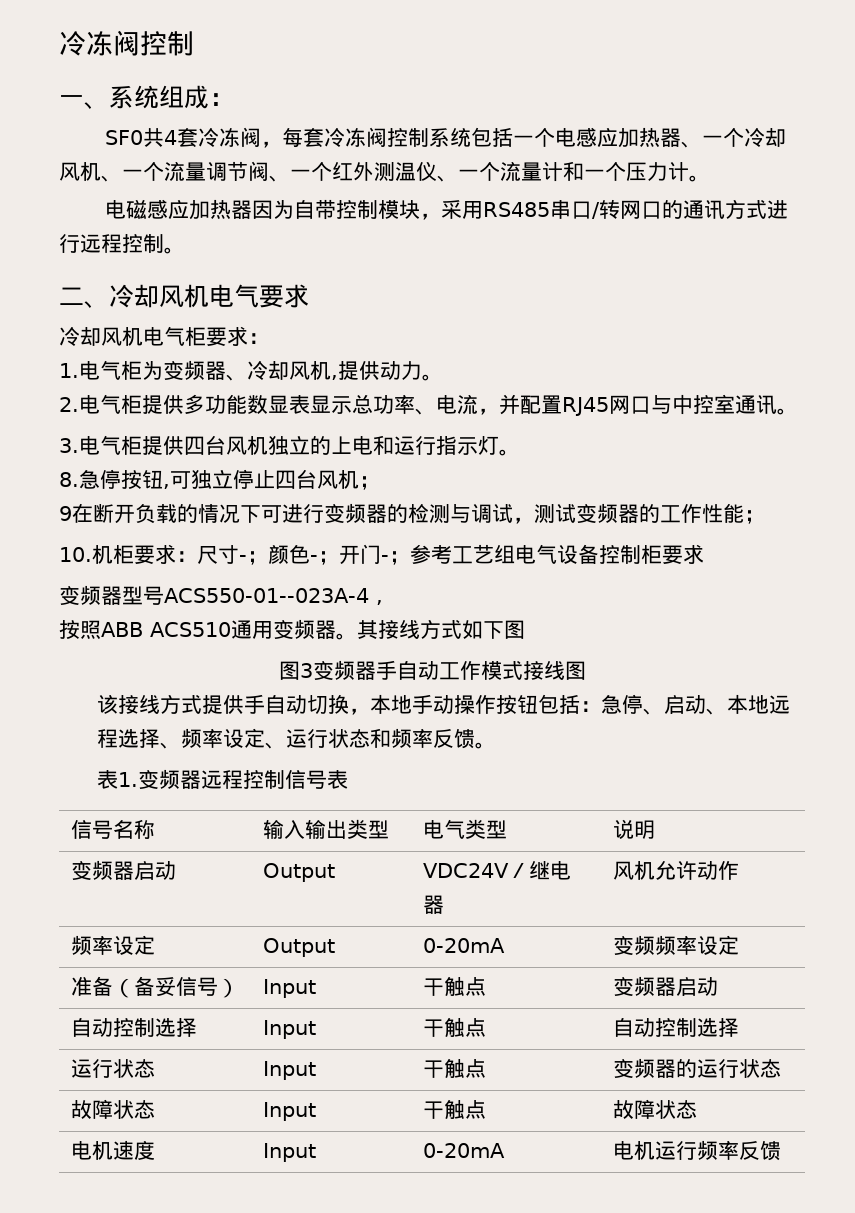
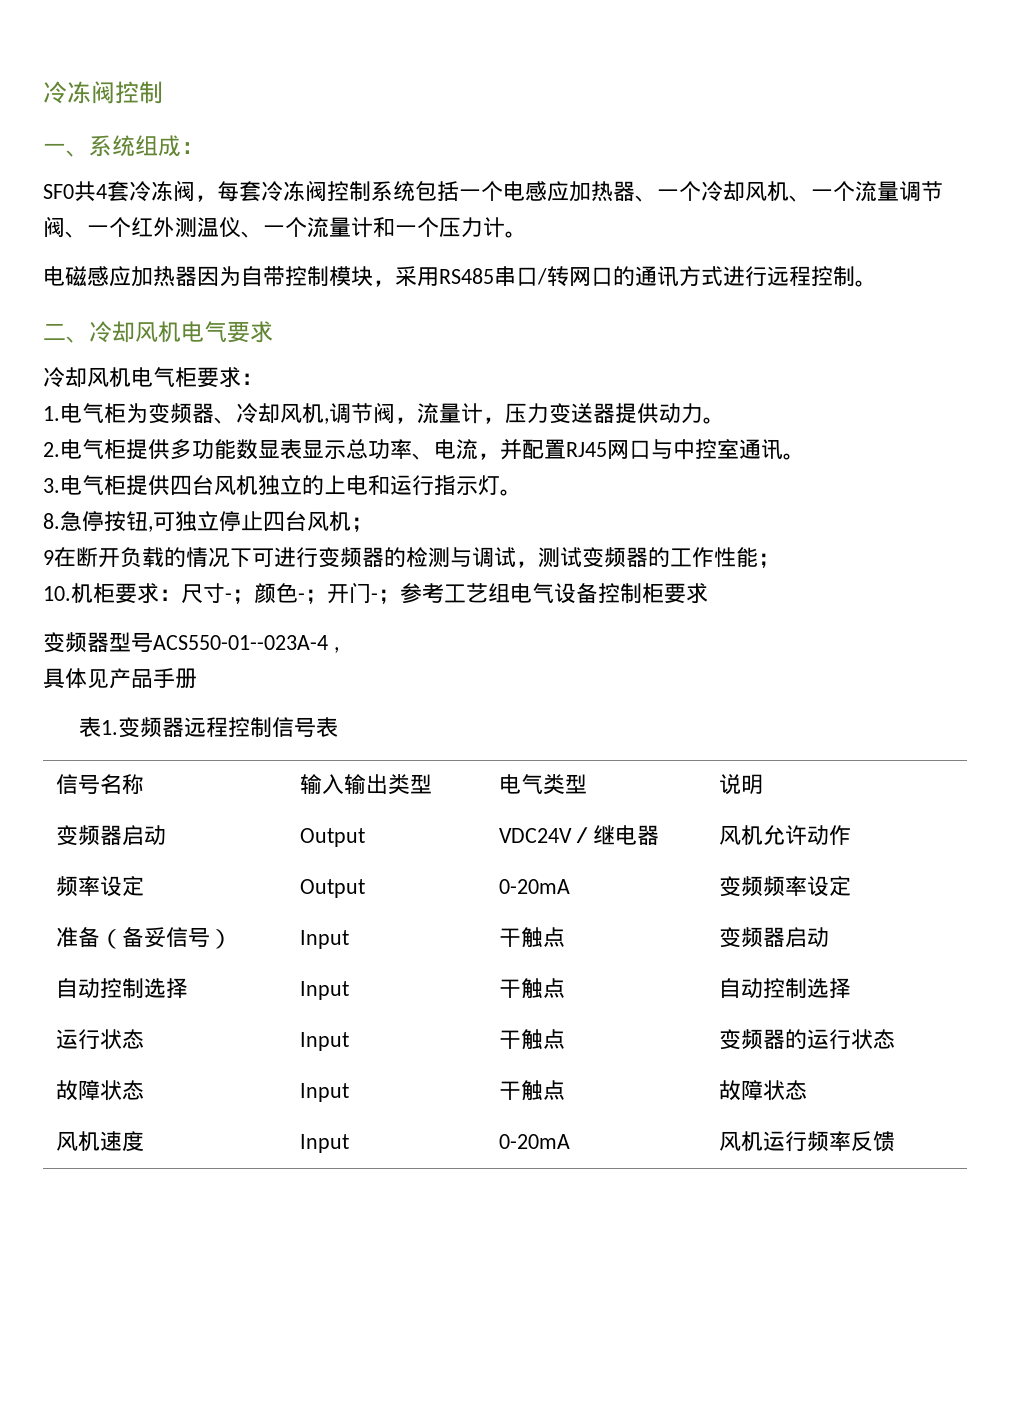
- 1.电气柜为变频器、冷却风机,提供动力。
+ 1.电气柜为变频器、冷却风机,调节阀，流量计，压力变送器提供动力。
- 按照ABB ACS510通用变频器。其接线方式如下图
- 图3变频器手自动工作模式接线图
- 该接线方式提供手自动切换，本地手动操作按钮包括：急停、启动、本地远程选择、频率设定、运行状态和频率反馈。
+ 具体见产品手册
- 电机速度 | Input | 0-20mA | 电机运行频率反馈
+ 风机速度 | Input | 0-20mA | 风机运行频率反馈

